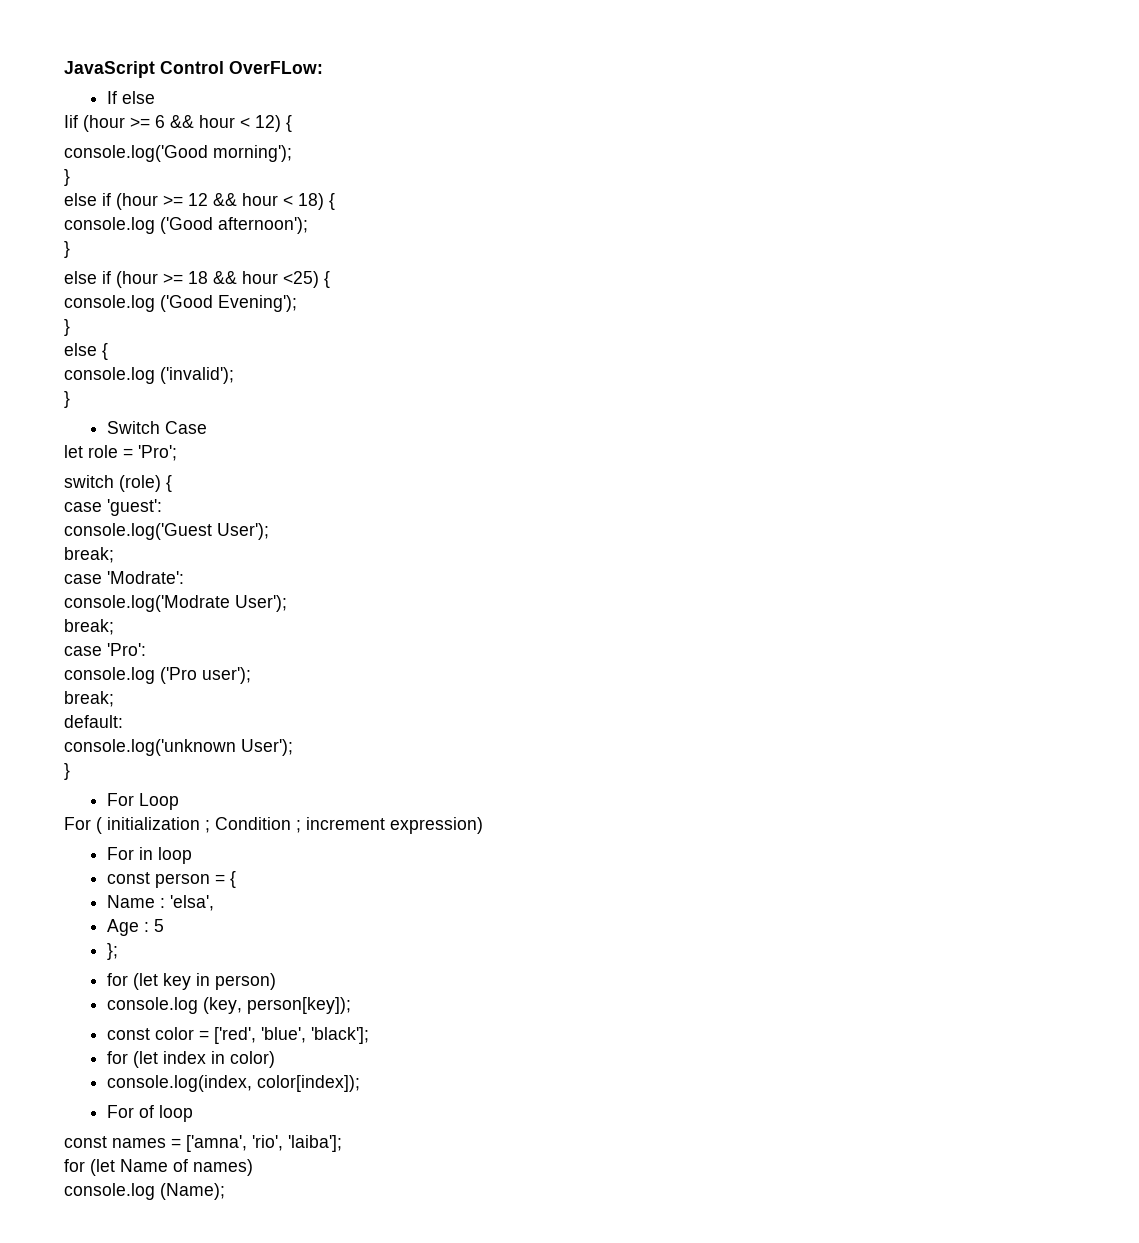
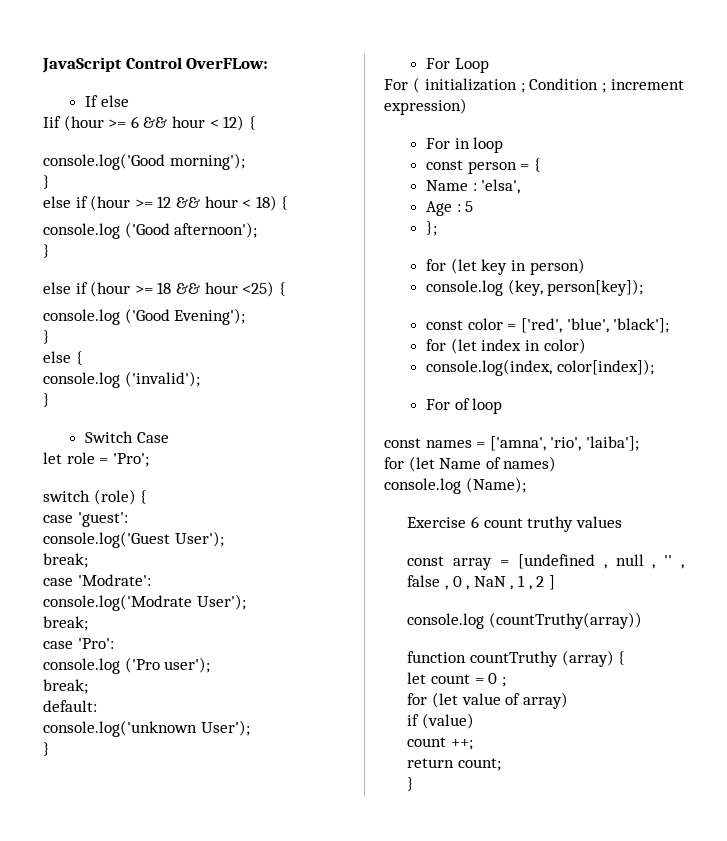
+ Exercise 6 count truthy values
+ const array = [undefined , null , '' , false , 0 , NaN , 1 , 2 ]
+ console.log (countTruthy(array))
+ function countTruthy (array) {
+ let count = 0 ;
+ for (let value of array)
+ if (value)
+ count ++;
+ return count;
+ }

